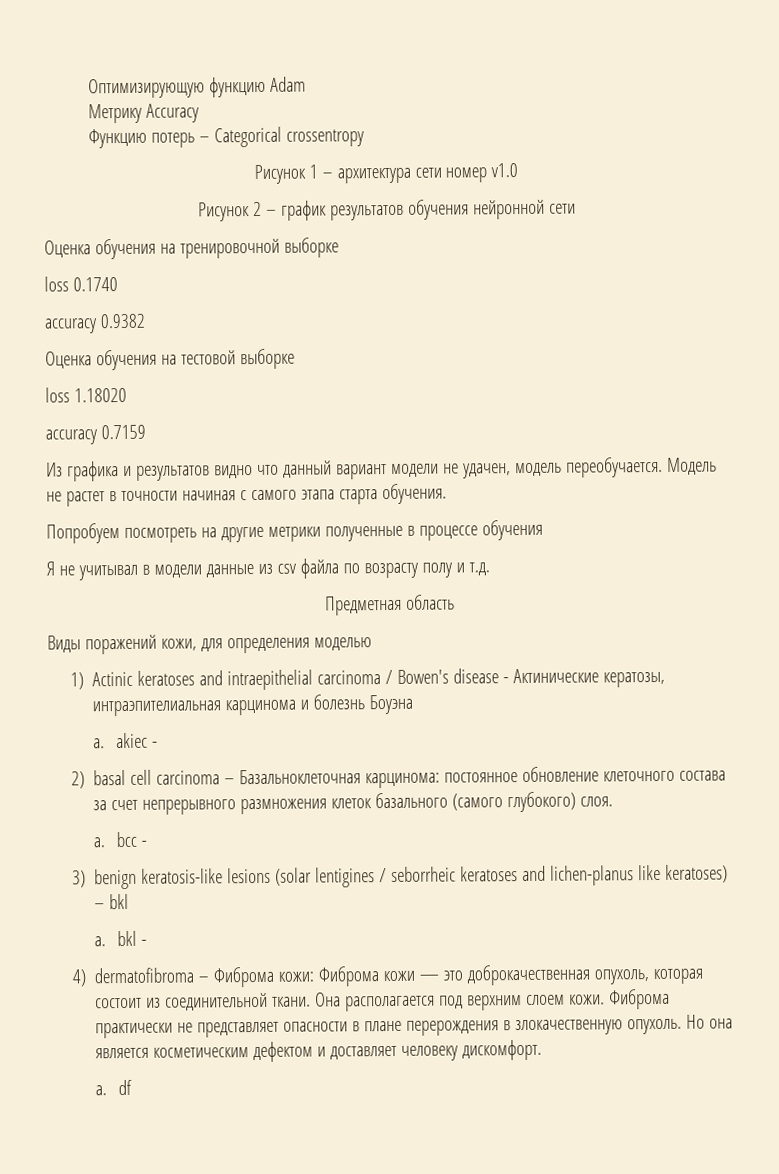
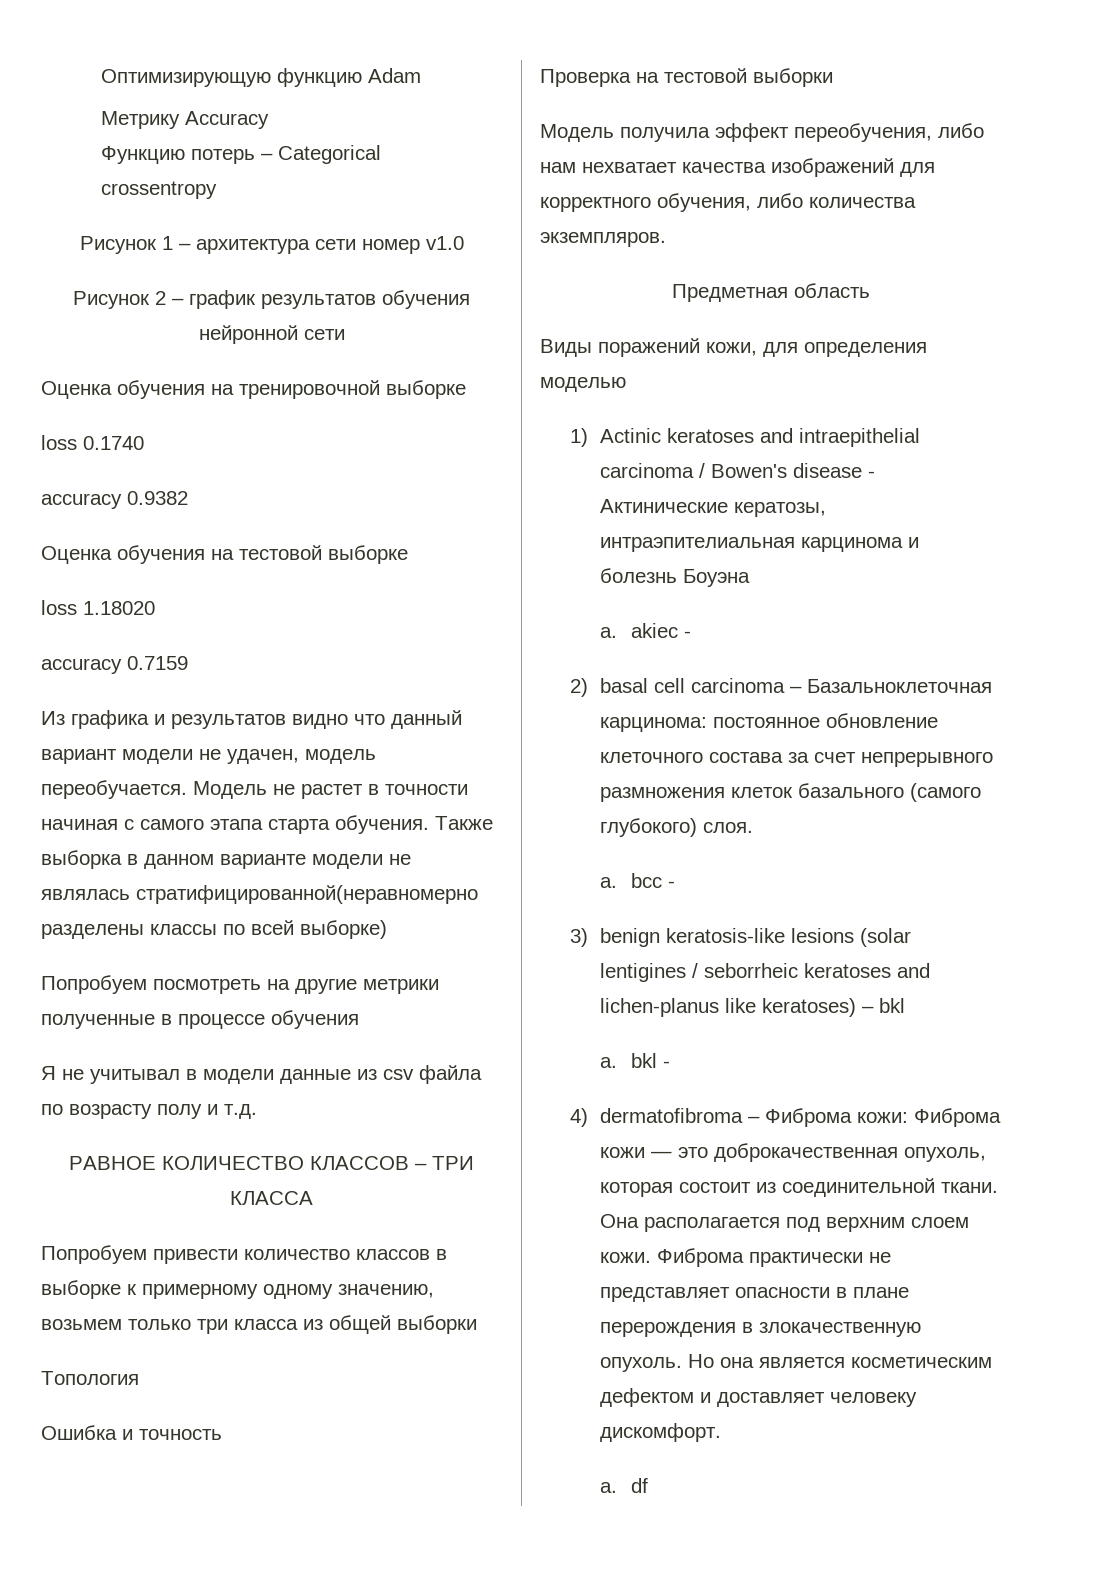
+ Также выборка в данном варианте модели не являлась стратифицированной(неравномерно разделены классы по всей выборке)
+ РАВНОЕ КОЛИЧЕСТВО КЛАССОВ – ТРИ КЛАССА
+ Попробуем привести количество классов в выборке к примерному одному значению, возьмем только три класса из общей выборки
+ Топология
+ Ошибка и точность
+ Проверка на тестовой выборки
+ Модель получила эффект переобучения, либо нам нехватает качества изображений для корректного обучения, либо количества экземпляров.

